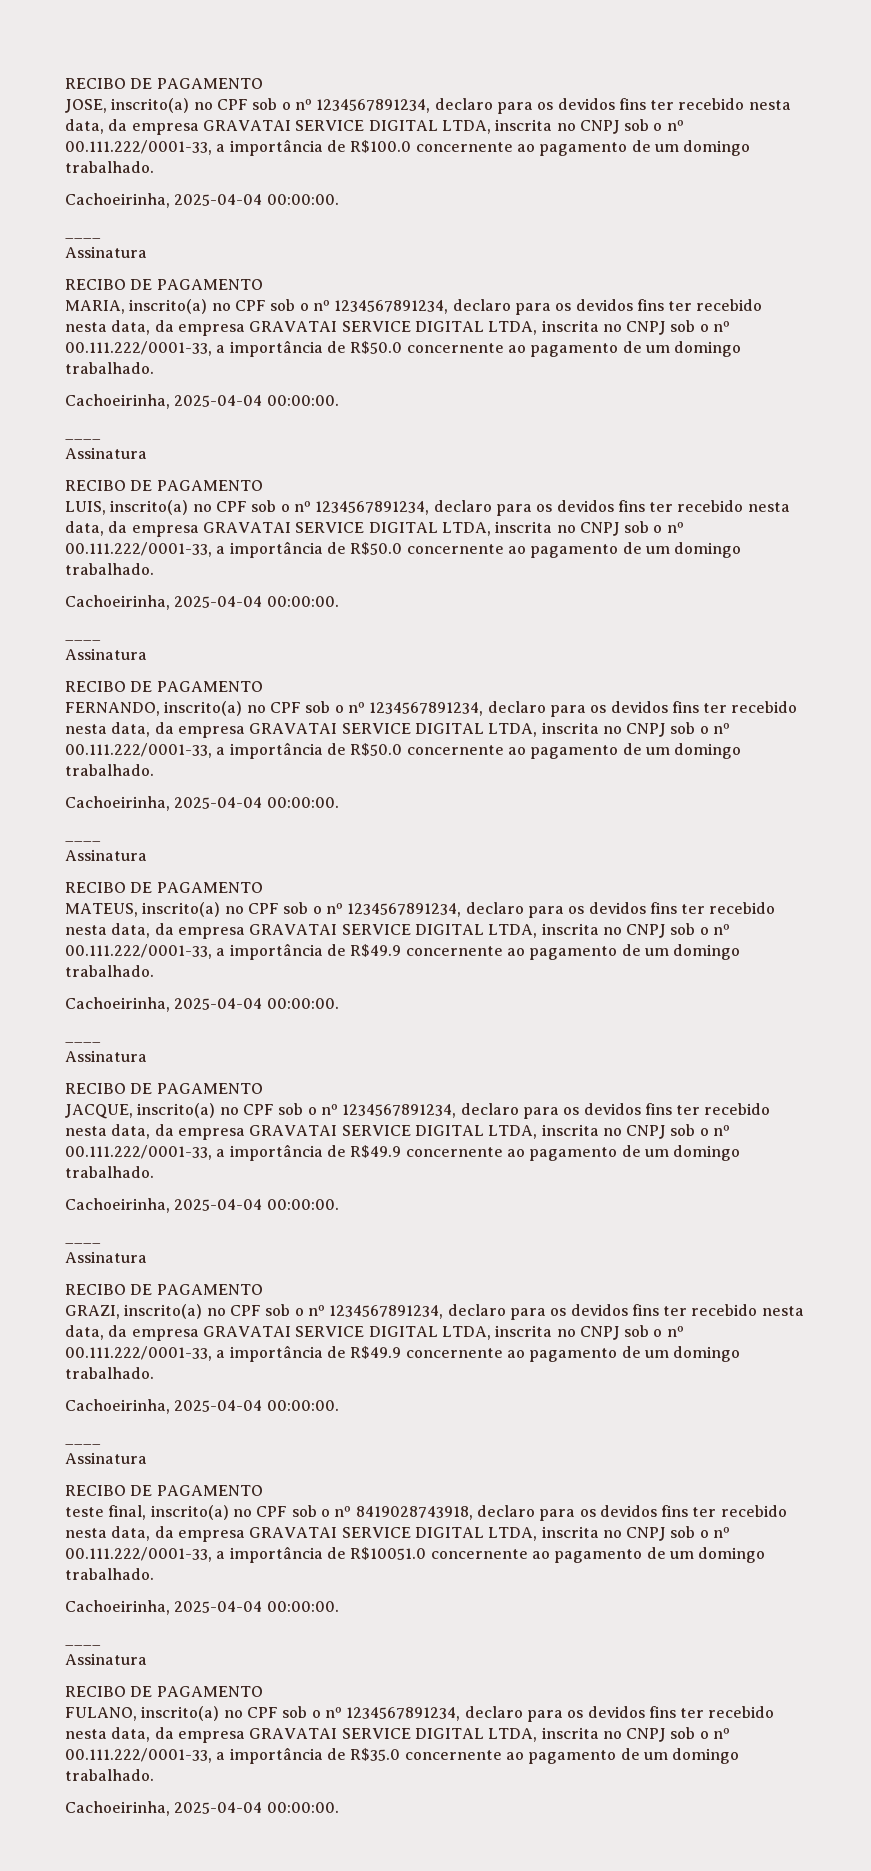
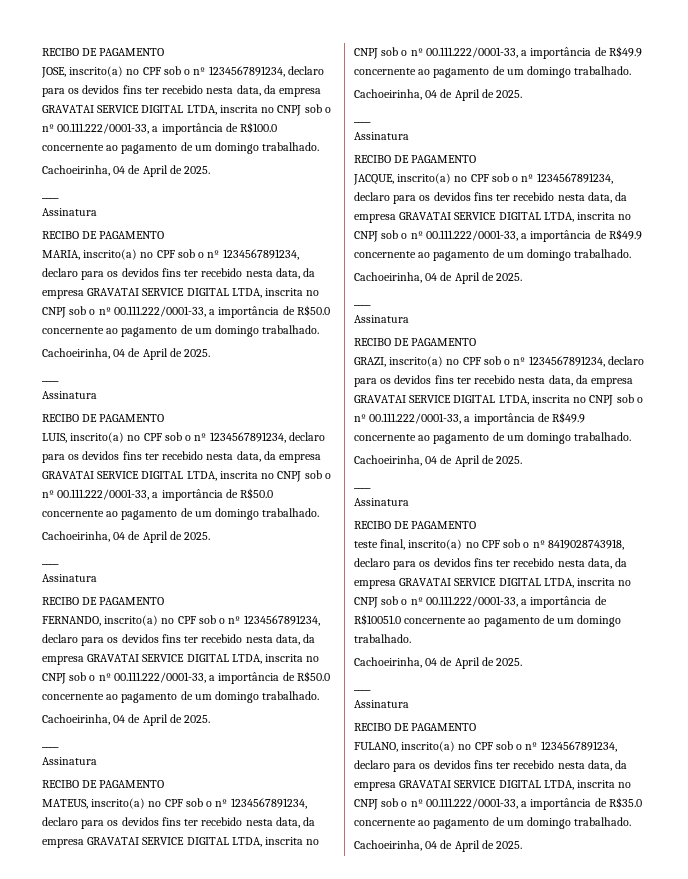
  JOSE, inscrito(a) no CPF sob o nº 1234567891234, declaro para os devidos fins ter recebido nesta data, da empresa GRAVATAI SERVICE DIGITAL LTDA, inscrita no CNPJ sob o nº 00.111.222/0001-33, a importância de R$100.0 concernente ao pagamento de um domingo trabalhado.
- Cachoeirinha, 2025-04-04 00:00:00.
+ Cachoeirinha, 04 de April de 2025.
  MARIA, inscrito(a) no CPF sob o nº 1234567891234, declaro para os devidos fins ter recebido nesta data, da empresa GRAVATAI SERVICE DIGITAL LTDA, inscrita no CNPJ sob o nº 00.111.222/0001-33, a importância de R$50.0 concernente ao pagamento de um domingo trabalhado.
- Cachoeirinha, 2025-04-04 00:00:00.
+ Cachoeirinha, 04 de April de 2025.
  LUIS, inscrito(a) no CPF sob o nº 1234567891234, declaro para os devidos fins ter recebido nesta data, da empresa GRAVATAI SERVICE DIGITAL LTDA, inscrita no CNPJ sob o nº 00.111.222/0001-33, a importância de R$50.0 concernente ao pagamento de um domingo trabalhado.
- Cachoeirinha, 2025-04-04 00:00:00.
+ Cachoeirinha, 04 de April de 2025.
  FERNANDO, inscrito(a) no CPF sob o nº 1234567891234, declaro para os devidos fins ter recebido nesta data, da empresa GRAVATAI SERVICE DIGITAL LTDA, inscrita no CNPJ sob o nº 00.111.222/0001-33, a importância de R$50.0 concernente ao pagamento de um domingo trabalhado.
- Cachoeirinha, 2025-04-04 00:00:00.
+ Cachoeirinha, 04 de April de 2025.
  MATEUS, inscrito(a) no CPF sob o nº 1234567891234, declaro para os devidos fins ter recebido nesta data, da empresa GRAVATAI SERVICE DIGITAL LTDA, inscrita no CNPJ sob o nº 00.111.222/0001-33, a importância de R$49.9 concernente ao pagamento de um domingo trabalhado.
- Cachoeirinha, 2025-04-04 00:00:00.
+ Cachoeirinha, 04 de April de 2025.
  JACQUE, inscrito(a) no CPF sob o nº 1234567891234, declaro para os devidos fins ter recebido nesta data, da empresa GRAVATAI SERVICE DIGITAL LTDA, inscrita no CNPJ sob o nº 00.111.222/0001-33, a importância de R$49.9 concernente ao pagamento de um domingo trabalhado.
- Cachoeirinha, 2025-04-04 00:00:00.
+ Cachoeirinha, 04 de April de 2025.
  GRAZI, inscrito(a) no CPF sob o nº 1234567891234, declaro para os devidos fins ter recebido nesta data, da empresa GRAVATAI SERVICE DIGITAL LTDA, inscrita no CNPJ sob o nº 00.111.222/0001-33, a importância de R$49.9 concernente ao pagamento de um domingo trabalhado.
- Cachoeirinha, 2025-04-04 00:00:00.
+ Cachoeirinha, 04 de April de 2025.
  teste final, inscrito(a) no CPF sob o nº 8419028743918, declaro para os devidos fins ter recebido nesta data, da empresa GRAVATAI SERVICE DIGITAL LTDA, inscrita no CNPJ sob o nº 00.111.222/0001-33, a importância de R$10051.0 concernente ao pagamento de um domingo trabalhado.
- Cachoeirinha, 2025-04-04 00:00:00.
+ Cachoeirinha, 04 de April de 2025.
  FULANO, inscrito(a) no CPF sob o nº 1234567891234, declaro para os devidos fins ter recebido nesta data, da empresa GRAVATAI SERVICE DIGITAL LTDA, inscrita no CNPJ sob o nº 00.111.222/0001-33, a importância de R$35.0 concernente ao pagamento de um domingo trabalhado.
- Cachoeirinha, 2025-04-04 00:00:00.
+ Cachoeirinha, 04 de April de 2025.

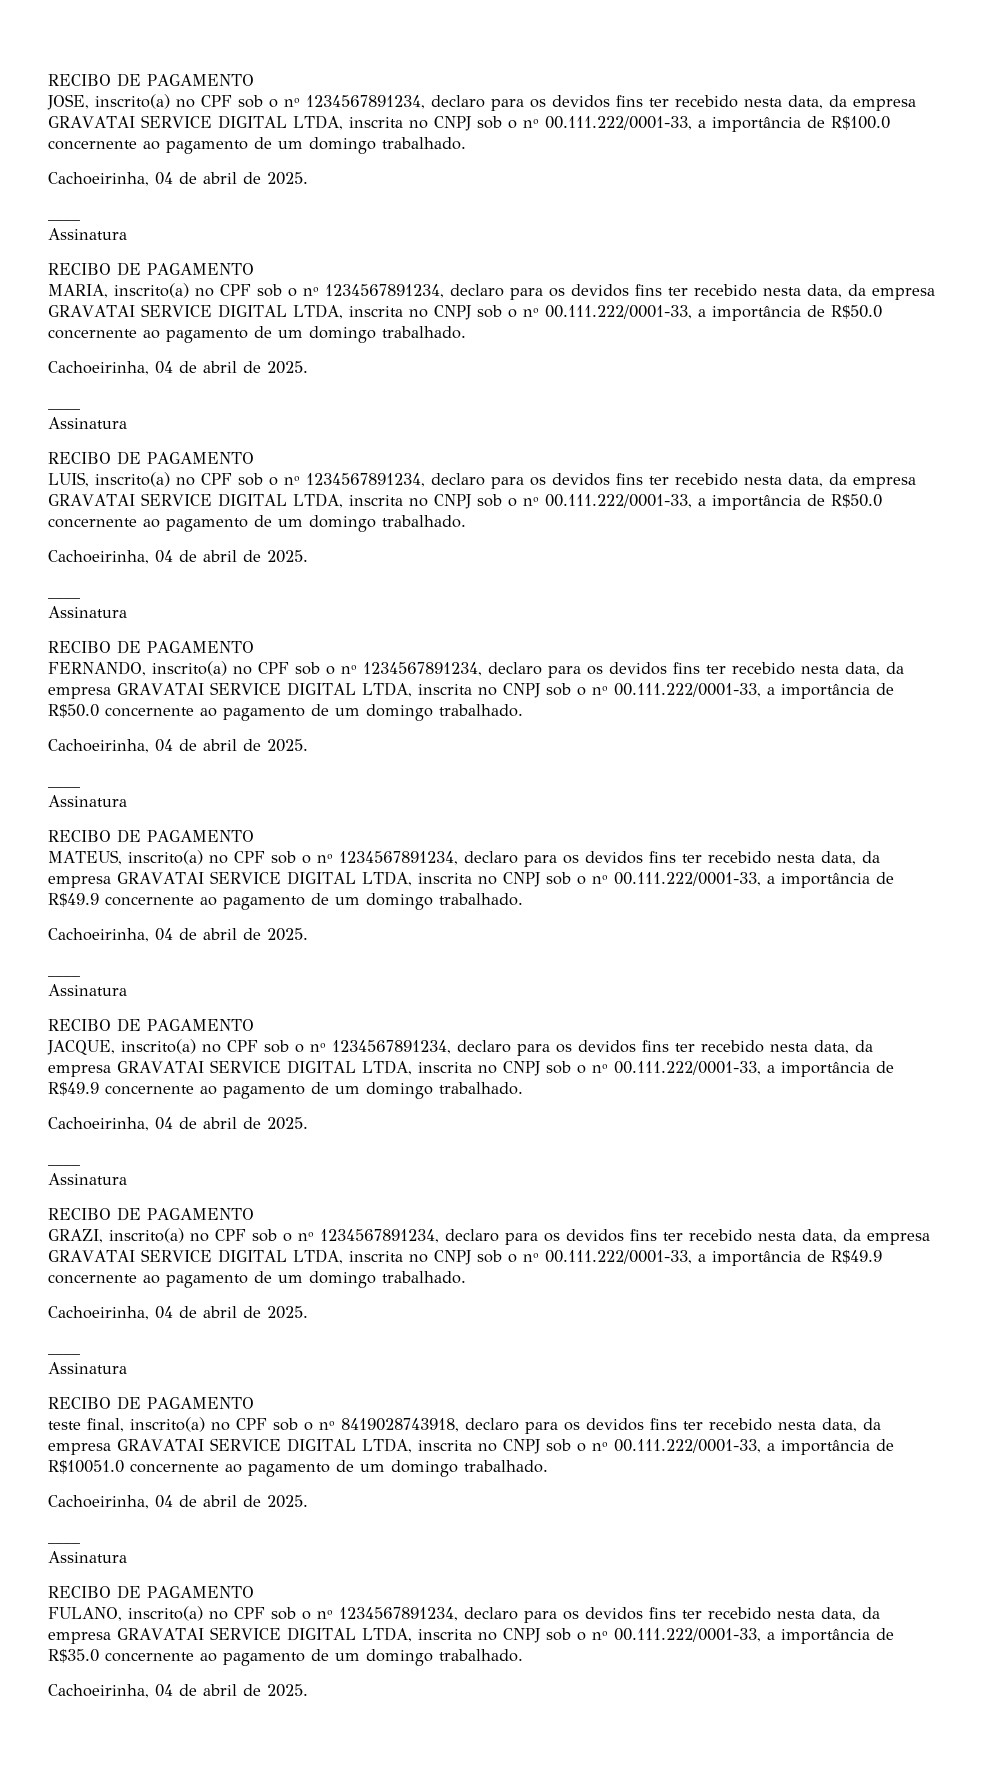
  JOSE, inscrito(a) no CPF sob o nº 1234567891234, declaro para os devidos fins ter recebido nesta data, da empresa GRAVATAI SERVICE DIGITAL LTDA, inscrita no CNPJ sob o nº 00.111.222/0001-33, a importância de R$100.0 concernente ao pagamento de um domingo trabalhado.
- Cachoeirinha, 04 de April de 2025.
+ Cachoeirinha, 04 de abril de 2025.
  MARIA, inscrito(a) no CPF sob o nº 1234567891234, declaro para os devidos fins ter recebido nesta data, da empresa GRAVATAI SERVICE DIGITAL LTDA, inscrita no CNPJ sob o nº 00.111.222/0001-33, a importância de R$50.0 concernente ao pagamento de um domingo trabalhado.
- Cachoeirinha, 04 de April de 2025.
+ Cachoeirinha, 04 de abril de 2025.
  LUIS, inscrito(a) no CPF sob o nº 1234567891234, declaro para os devidos fins ter recebido nesta data, da empresa GRAVATAI SERVICE DIGITAL LTDA, inscrita no CNPJ sob o nº 00.111.222/0001-33, a importância de R$50.0 concernente ao pagamento de um domingo trabalhado.
- Cachoeirinha, 04 de April de 2025.
+ Cachoeirinha, 04 de abril de 2025.
  FERNANDO, inscrito(a) no CPF sob o nº 1234567891234, declaro para os devidos fins ter recebido nesta data, da empresa GRAVATAI SERVICE DIGITAL LTDA, inscrita no CNPJ sob o nº 00.111.222/0001-33, a importância de R$50.0 concernente ao pagamento de um domingo trabalhado.
- Cachoeirinha, 04 de April de 2025.
+ Cachoeirinha, 04 de abril de 2025.
  MATEUS, inscrito(a) no CPF sob o nº 1234567891234, declaro para os devidos fins ter recebido nesta data, da empresa GRAVATAI SERVICE DIGITAL LTDA, inscrita no CNPJ sob o nº 00.111.222/0001-33, a importância de R$49.9 concernente ao pagamento de um domingo trabalhado.
- Cachoeirinha, 04 de April de 2025.
+ Cachoeirinha, 04 de abril de 2025.
  JACQUE, inscrito(a) no CPF sob o nº 1234567891234, declaro para os devidos fins ter recebido nesta data, da empresa GRAVATAI SERVICE DIGITAL LTDA, inscrita no CNPJ sob o nº 00.111.222/0001-33, a importância de R$49.9 concernente ao pagamento de um domingo trabalhado.
- Cachoeirinha, 04 de April de 2025.
+ Cachoeirinha, 04 de abril de 2025.
  GRAZI, inscrito(a) no CPF sob o nº 1234567891234, declaro para os devidos fins ter recebido nesta data, da empresa GRAVATAI SERVICE DIGITAL LTDA, inscrita no CNPJ sob o nº 00.111.222/0001-33, a importância de R$49.9 concernente ao pagamento de um domingo trabalhado.
- Cachoeirinha, 04 de April de 2025.
+ Cachoeirinha, 04 de abril de 2025.
  teste final, inscrito(a) no CPF sob o nº 8419028743918, declaro para os devidos fins ter recebido nesta data, da empresa GRAVATAI SERVICE DIGITAL LTDA, inscrita no CNPJ sob o nº 00.111.222/0001-33, a importância de R$10051.0 concernente ao pagamento de um domingo trabalhado.
- Cachoeirinha, 04 de April de 2025.
+ Cachoeirinha, 04 de abril de 2025.
  FULANO, inscrito(a) no CPF sob o nº 1234567891234, declaro para os devidos fins ter recebido nesta data, da empresa GRAVATAI SERVICE DIGITAL LTDA, inscrita no CNPJ sob o nº 00.111.222/0001-33, a importância de R$35.0 concernente ao pagamento de um domingo trabalhado.
- Cachoeirinha, 04 de April de 2025.
+ Cachoeirinha, 04 de abril de 2025.

